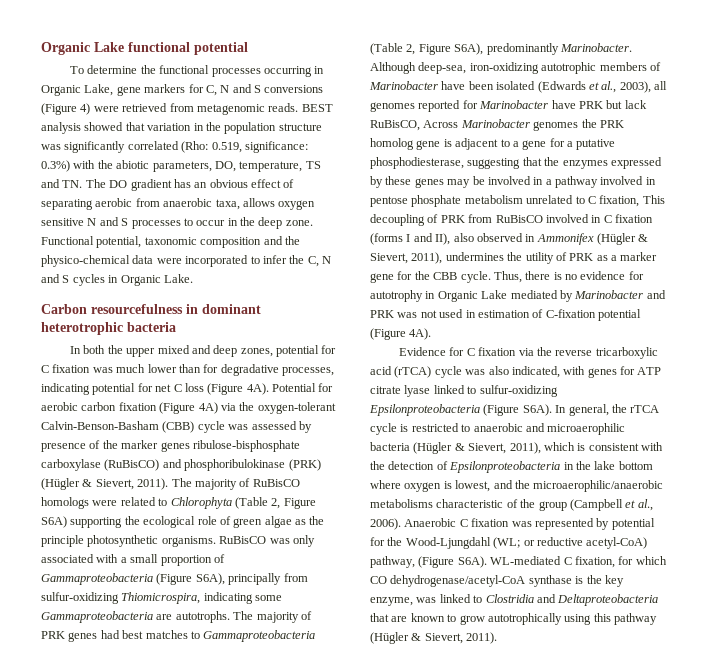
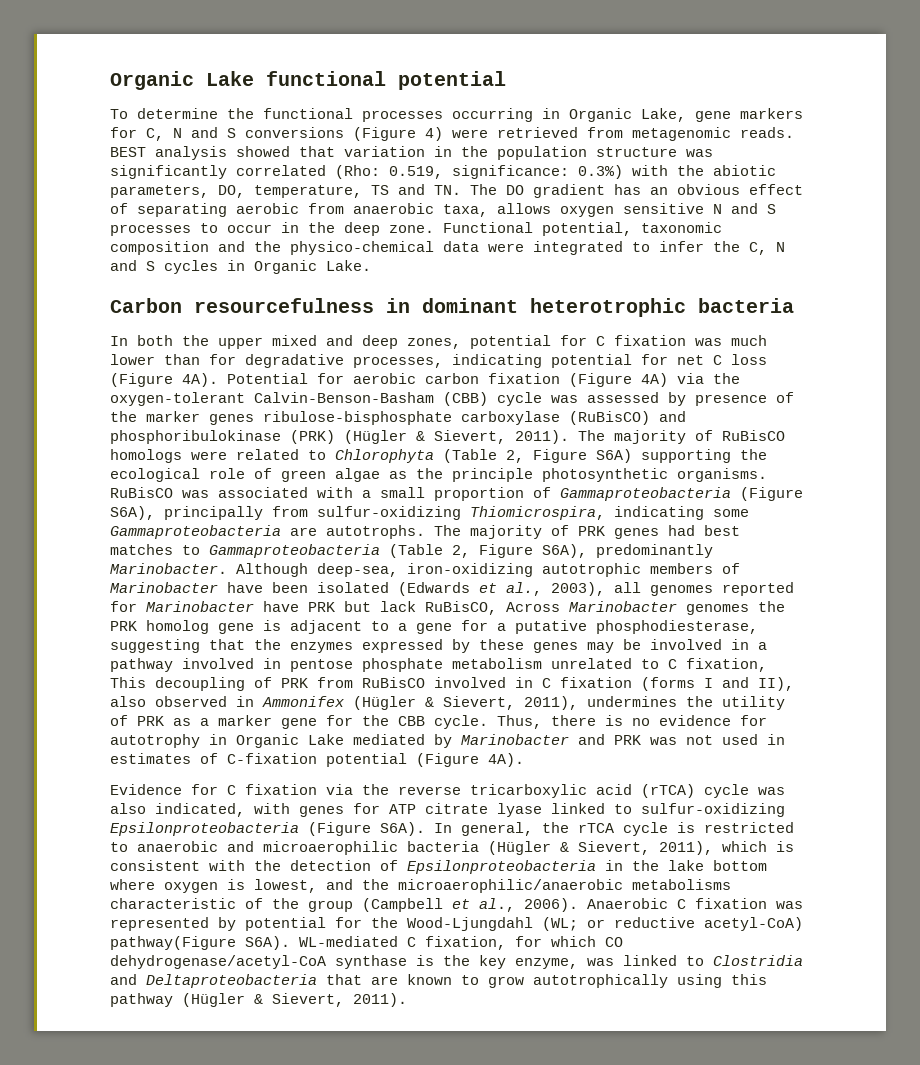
- Functional potential, taxonomic composition and the physico-chemical data were incorporated to infer the C, N and S cycles in Organic Lake.
+ Functional potential, taxonomic composition and the physico-chemical data were integrated to infer the C, N and S cycles in Organic Lake.
- RuBisCO was only associated with a small proportion of Gammaproteobacteria (Figure S6A), principally from sulfur-oxidizing Thiomicrospira, indicating some Gammaproteobacteria are autotrophs.
+ RuBisCO was associated with a small proportion of Gammaproteobacteria (Figure S6A), principally from sulfur-oxidizing Thiomicrospira, indicating some Gammaproteobacteria are autotrophs.
- Thus, there is no evidence for autotrophy in Organic Lake mediated by Marinobacter and PRK was not used in estimation of C-fixation potential (Figure 4A).
+ Thus, there is no evidence for autotrophy in Organic Lake mediated by Marinobacter and PRK was not used in estimates of C-fixation potential (Figure 4A).
- Anaerobic C fixation was represented by potential for the Wood-Ljungdahl (WL; or reductive acetyl-CoA) pathway, (Figure S6A).
+ Anaerobic C fixation was represented by potential for the Wood-Ljungdahl (WL; or reductive acetyl-CoA) pathway(Figure S6A).

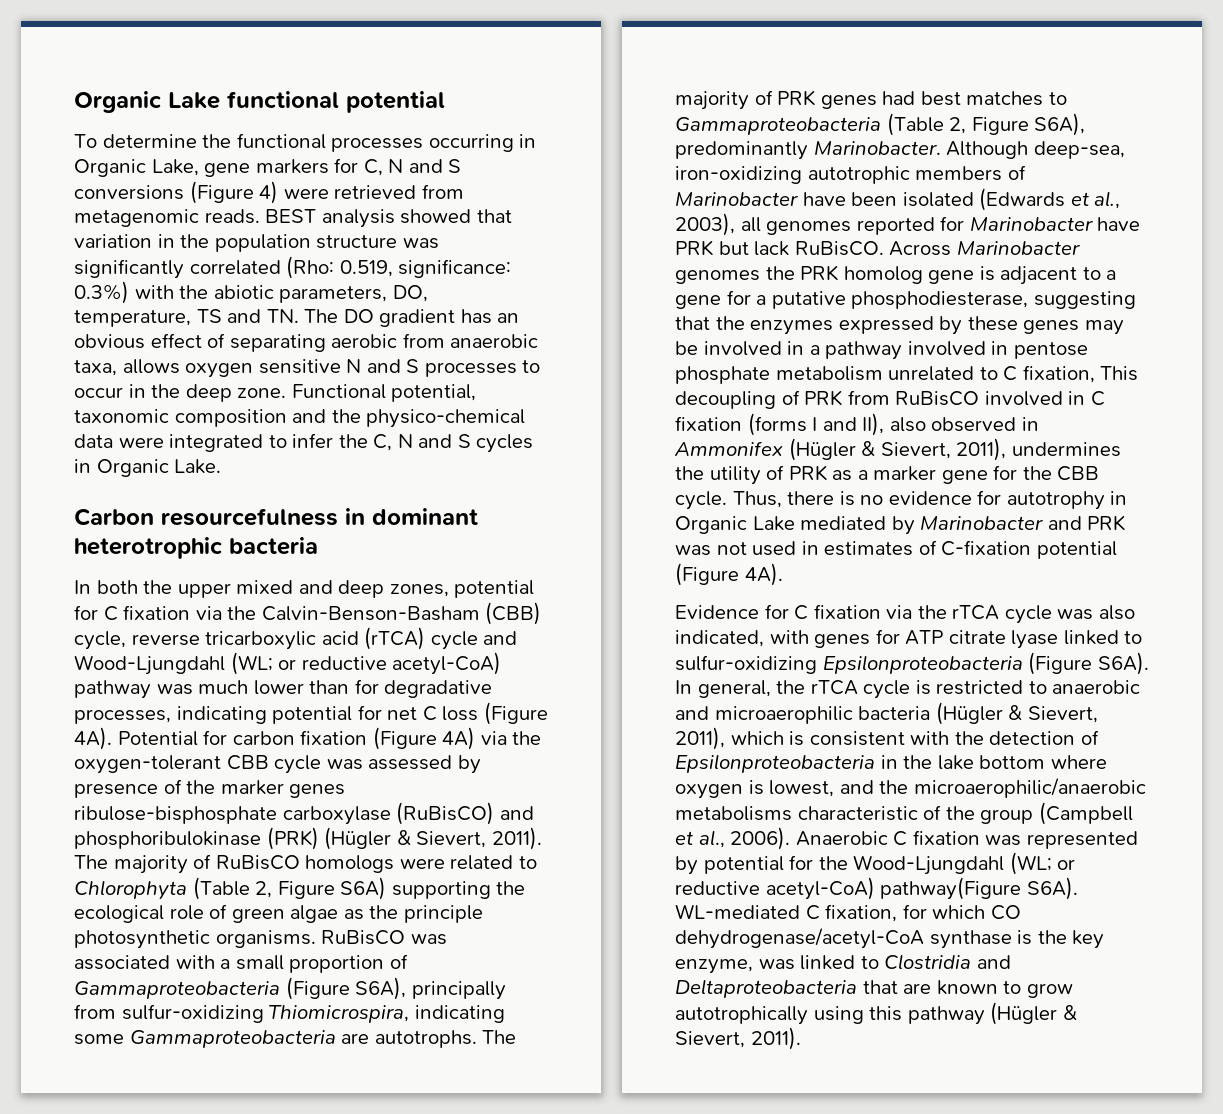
- In both the upper mixed and deep zones, potential for C fixation was much lower than for degradative processes, indicating potential for net C loss (Figure 4A).
+ In both the upper mixed and deep zones, potential for C fixation via the Calvin-Benson-Basham (CBB) cycle, reverse tricarboxylic acid (rTCA) cycle and Wood-Ljungdahl (WL; or reductive acetyl-CoA) pathway was much lower than for degradative processes, indicating potential for net C loss (Figure 4A).
- Potential for aerobic carbon fixation (Figure 4A) via the oxygen-tolerant Calvin-Benson-Basham (CBB) cycle was assessed by presence of the marker genes ribulose-bisphosphate carboxylase (RuBisCO) and phosphoribulokinase (PRK) (Hügler & Sievert, 2011).
+ Potential for carbon fixation (Figure 4A) via the oxygen-tolerant CBB cycle was assessed by presence of the marker genes ribulose-bisphosphate carboxylase (RuBisCO) and phosphoribulokinase (PRK) (Hügler & Sievert, 2011).
- Although deep-sea, iron-oxidizing autotrophic members of Marinobacter have been isolated (Edwards et al., 2003), all genomes reported for Marinobacter have PRK but lack RuBisCO, Across Marinobacter genomes the PRK homolog gene is adjacent to a gene for a putative phosphodiesterase, suggesting that the enzymes expressed by these genes may be involved in a pathway involved in pentose phosphate metabolism unrelated to C fixation, This decoupling of PRK from RuBisCO involved in C fixation (forms I and II), also observed in Ammonifex (Hügler & Sievert, 2011), undermines the utility of PRK as a marker gene for the CBB cycle.
+ Although deep-sea, iron-oxidizing autotrophic members of Marinobacter have been isolated (Edwards et al., 2003), all genomes reported for Marinobacter have PRK but lack RuBisCO. Across Marinobacter genomes the PRK homolog gene is adjacent to a gene for a putative phosphodiesterase, suggesting that the enzymes expressed by these genes may be involved in a pathway involved in pentose phosphate metabolism unrelated to C fixation, This decoupling of PRK from RuBisCO involved in C fixation (forms I and II), also observed in Ammonifex (Hügler & Sievert, 2011), undermines the utility of PRK as a marker gene for the CBB cycle.
- Evidence for C fixation via the reverse tricarboxylic acid (rTCA) cycle was also indicated, with genes for ATP citrate lyase linked to sulfur-oxidizing Epsilonproteobacteria (Figure S6A).
+ Evidence for C fixation via the rTCA cycle was also indicated, with genes for ATP citrate lyase linked to sulfur-oxidizing Epsilonproteobacteria (Figure S6A).

